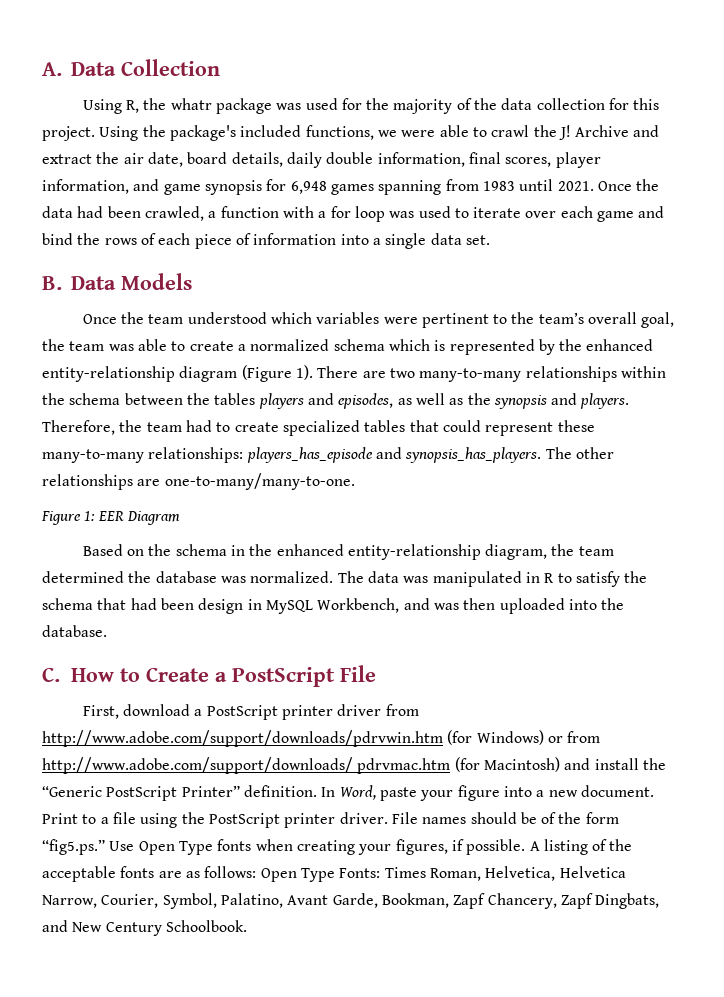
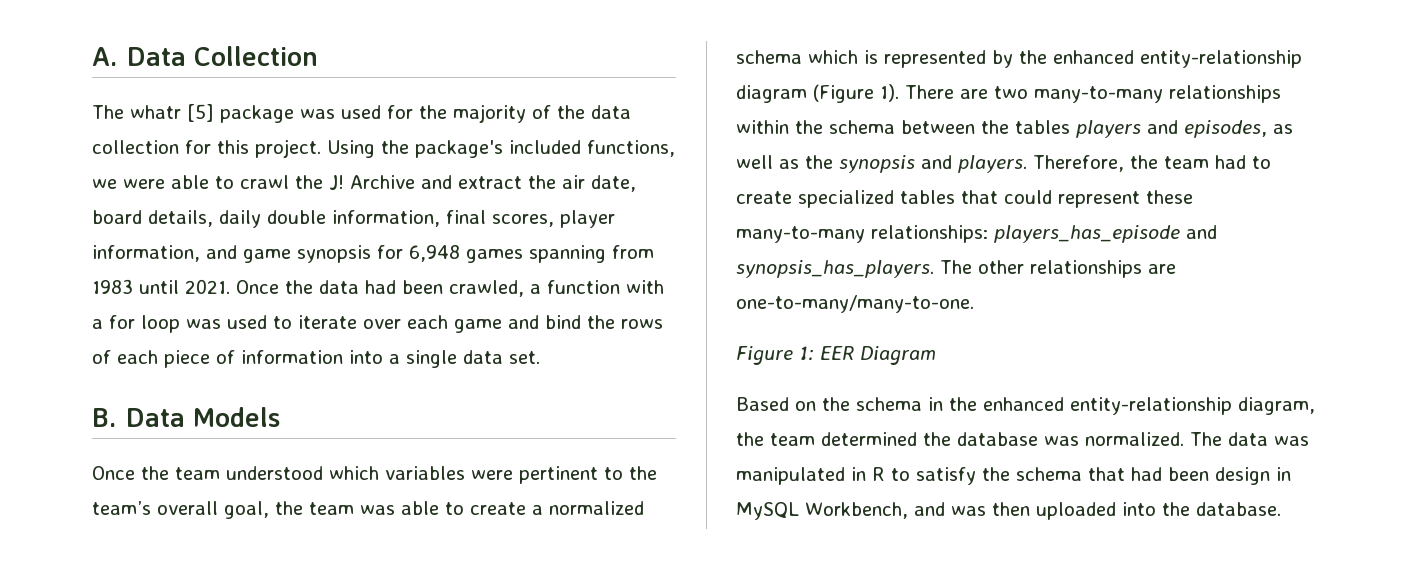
- Using R, the whatr package was used for the majority of the data collection for this project.
+ The whatr [5] package was used for the majority of the data collection for this project.
- C. How to Create a PostScript File
- First, download a PostScript printer driver from http://www.adobe.com/support/downloads/pdrvwin.htm (for Windows) or from http://www.adobe.com/support/downloads/ pdrvmac.htm (for Macintosh) and install the “Generic PostScript Printer” definition. In Word, paste your figure into a new document. Print to a file using the PostScript printer driver. File names should be of the form “fig5.ps.” Use Open Type fonts when creating your figures, if possible. A listing of the acceptable fonts are as follows: Open Type Fonts: Times Roman, Helvetica, Helvetica Narrow, Courier, Symbol, Palatino, Avant Garde, Bookman, Zapf Chancery, Zapf Dingbats, and New Century Schoolbook.

